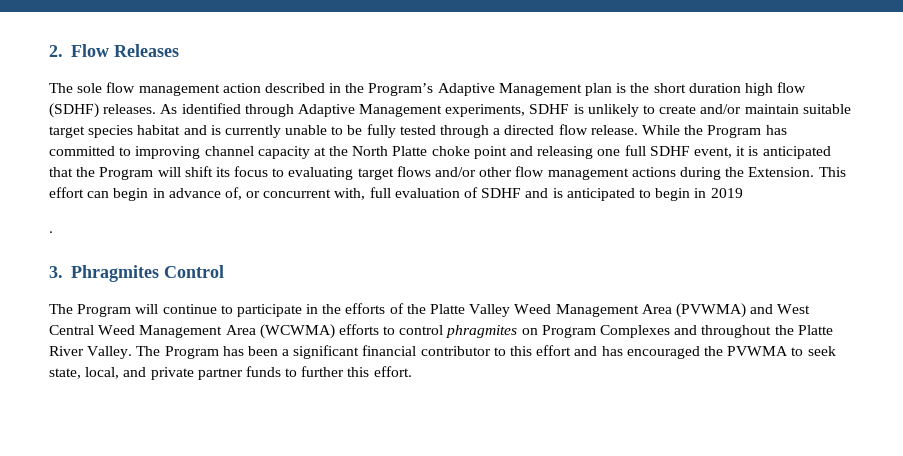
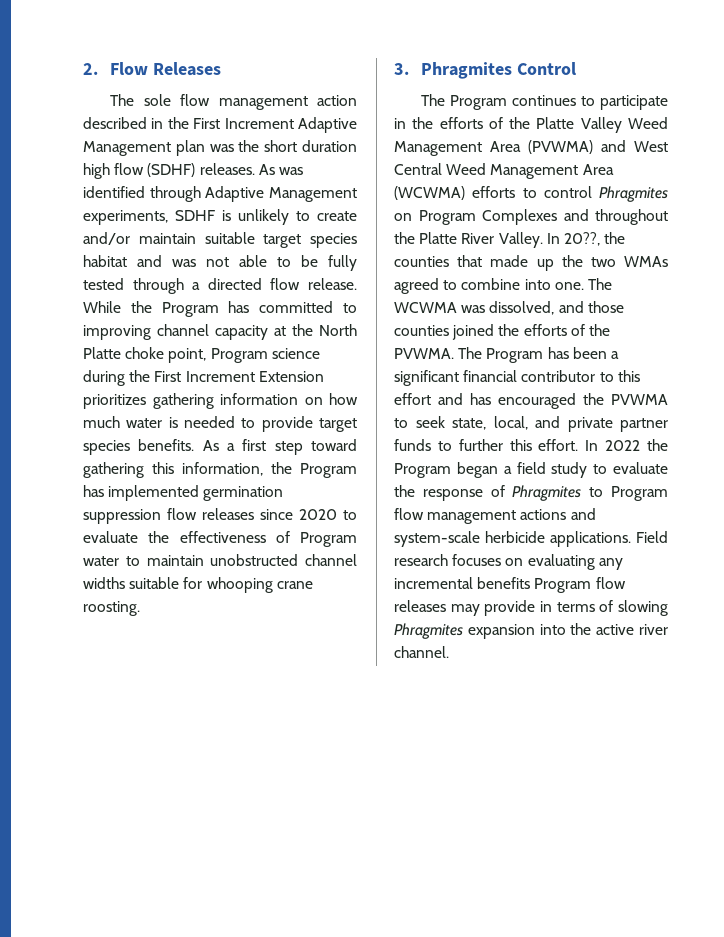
- The sole flow management action described in the Program’s Adaptive Management plan is the short duration high flow (SDHF) releases.
+ The sole flow management action described in the First Increment Adaptive Management plan was the short duration high flow (SDHF) releases.
- As identified through Adaptive Management experiments, SDHF is unlikely to create and/or maintain suitable target species habitat and is currently unable to be fully tested through a directed flow release.
+ As was identified through Adaptive Management experiments, SDHF is unlikely to create and/or maintain suitable target species habitat and was not able to be fully tested through a directed flow release.
- While the Program has committed to improving channel capacity at the North Platte choke point and releasing one full SDHF event, it is anticipated that the Program will shift its focus to evaluating target flows and/or other flow management actions during the Extension. This effort can begin in advance of, or concurrent with, full evaluation of SDHF and is anticipated to begin in 2019
- .
+ While the Program has committed to improving channel capacity at the North Platte choke point, Program science during the First Increment Extension prioritizes gathering information on how much water is needed to provide target species benefits. As a first step toward gathering this information, the Program has implemented germination suppression flow releases since 2020 to evaluate the effectiveness of Program water to maintain unobstructed channel widths suitable for whooping crane roosting.
- The Program will continue to participate in the efforts of the Platte Valley Weed Management Area (PVWMA) and West Central Weed Management Area (WCWMA) efforts to control phragmites on Program Complexes and throughout the Platte River Valley.
+ The Program continues to participate in the efforts of the Platte Valley Weed Management Area (PVWMA) and West Central Weed Management Area (WCWMA) efforts to control Phragmites on Program Complexes and throughout the Platte River Valley.
+ In 20??, the counties that made up the two WMAs agreed to combine into one. The WCWMA was dissolved, and those counties joined the efforts of the PVWMA.
+ In 2022 the Program began a field study to evaluate the response of Phragmites to Program flow management actions and system-scale herbicide applications. Field research focuses on evaluating any incremental benefits Program flow releases may provide in terms of slowing Phragmites expansion into the active river channel.

